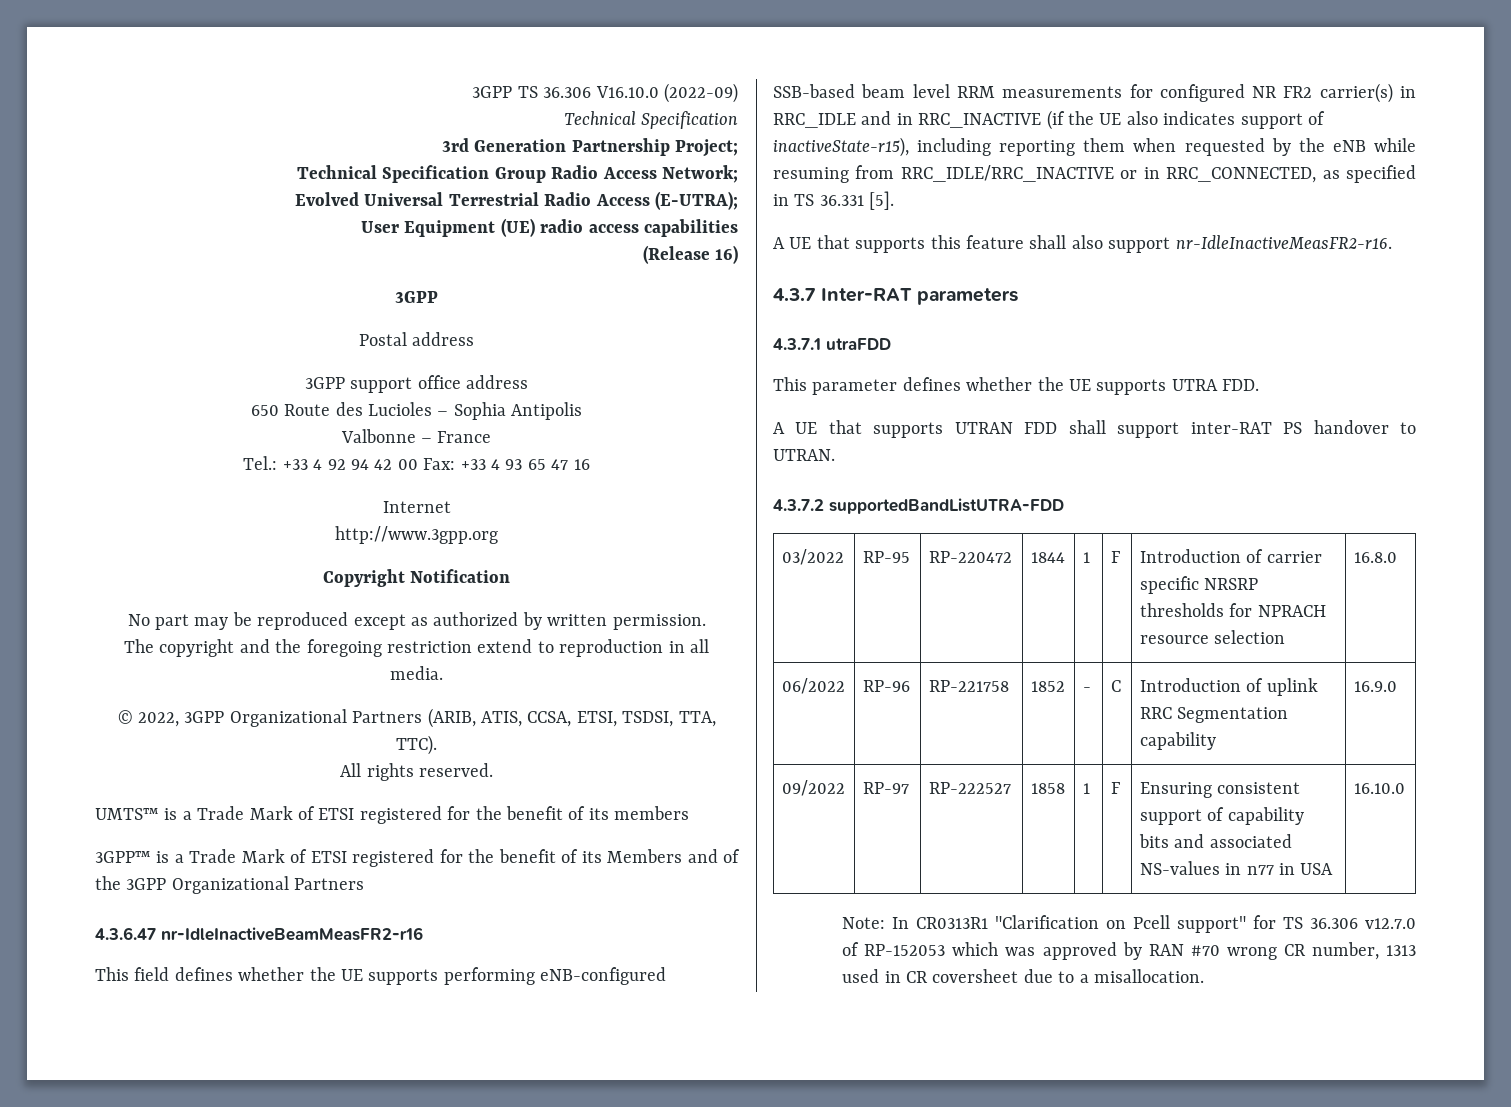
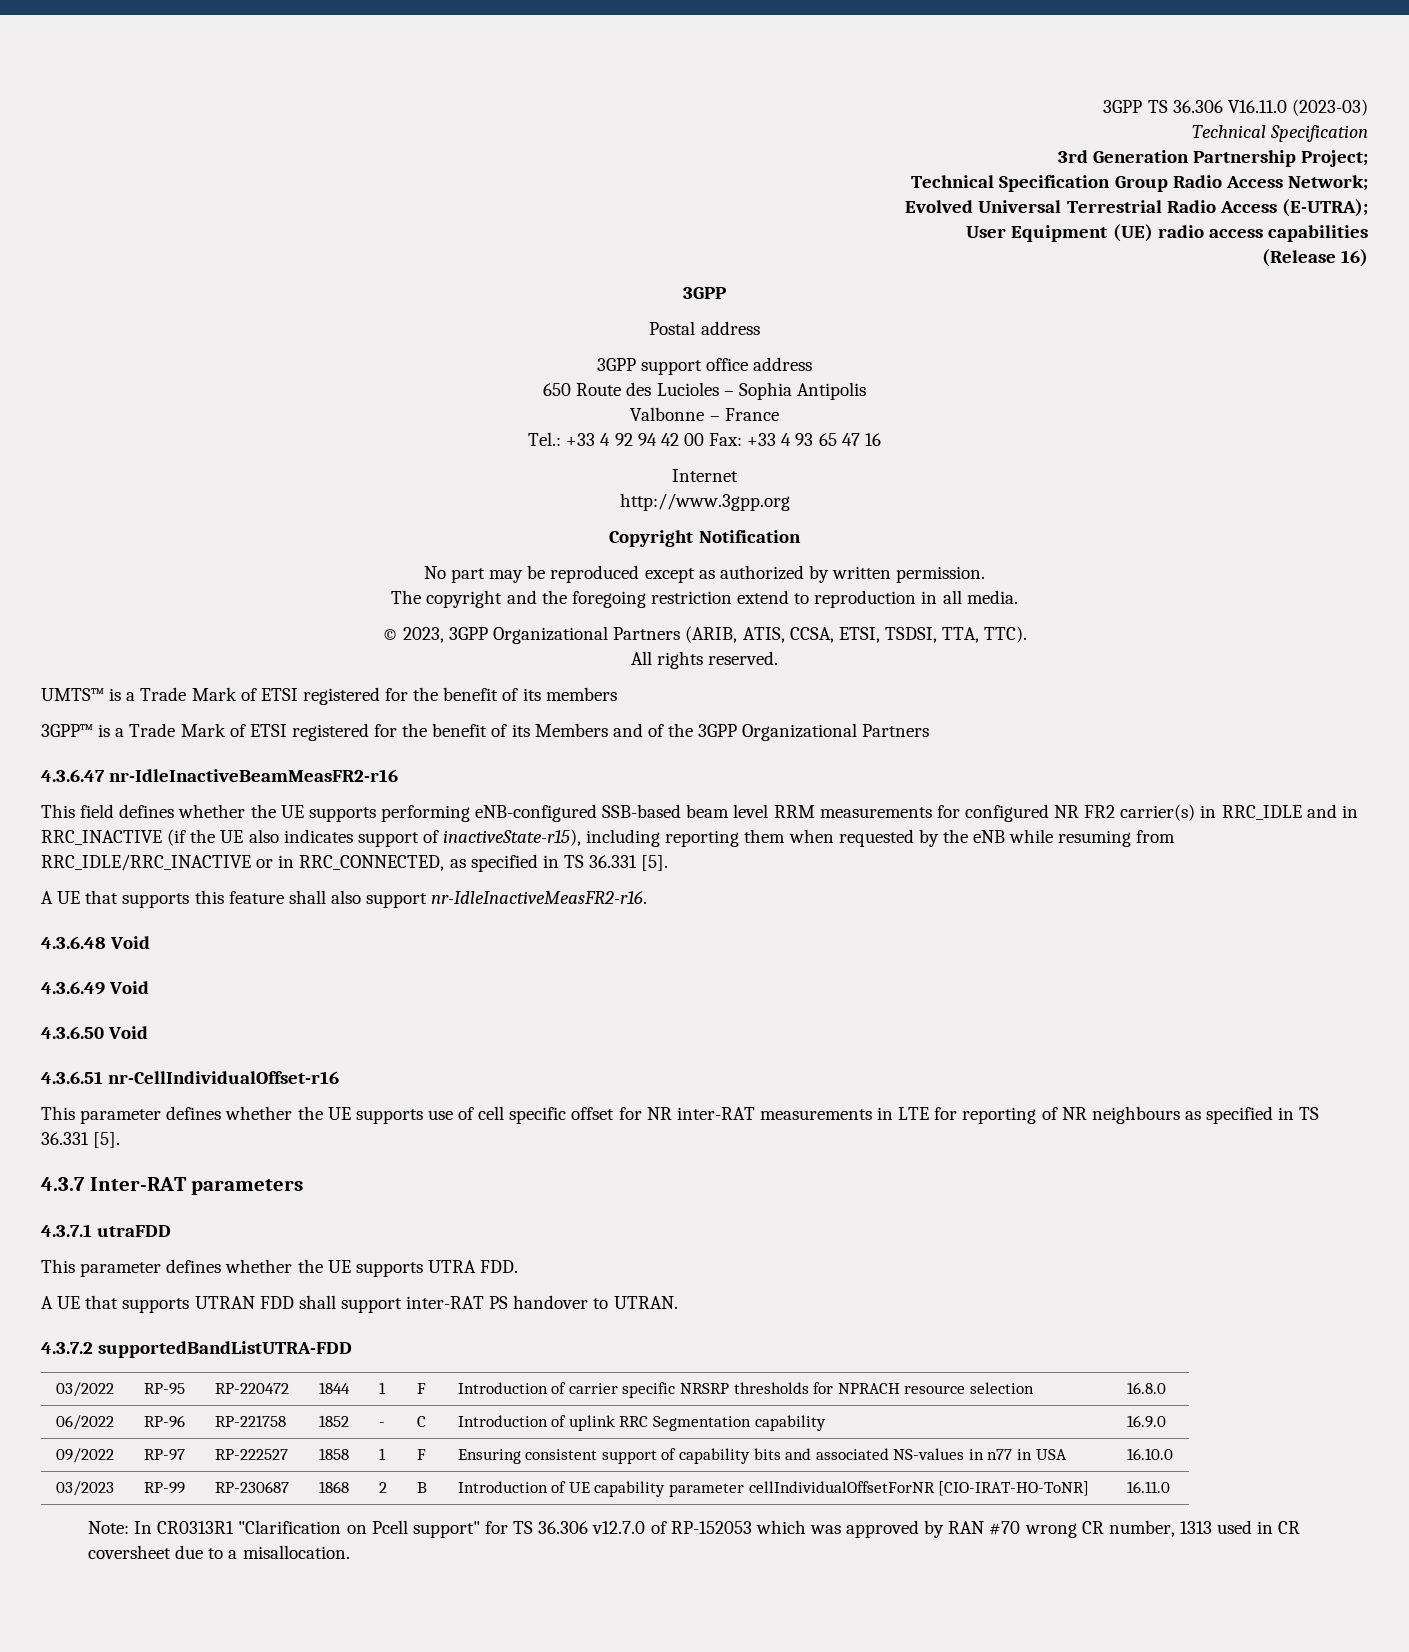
- 3GPP TS 36.306 V16.10.0 (2022-09)
+ 3GPP TS 36.306 V16.11.0 (2023-03)
- © 2022, 3GPP Organizational Partners (ARIB, ATIS, CCSA, ETSI, TSDSI, TTA, TTC).
+ © 2023, 3GPP Organizational Partners (ARIB, ATIS, CCSA, ETSI, TSDSI, TTA, TTC).
+ 4.3.6.48 Void
+ 4.3.6.49 Void
+ 4.3.6.50 Void
+ 4.3.6.51 nr-CellIndividualOffset-r16
+ This parameter defines whether the UE supports use of cell specific offset for NR inter-RAT measurements in LTE for reporting of NR neighbours as specified in TS 36.331 [5].
+ 03/2023 | RP-99 | RP-230687 | 1868 | 2 | B | Introduction of UE capability parameter cellIndividualOffsetForNR [CIO-IRAT-HO-ToNR] | 16.11.0

